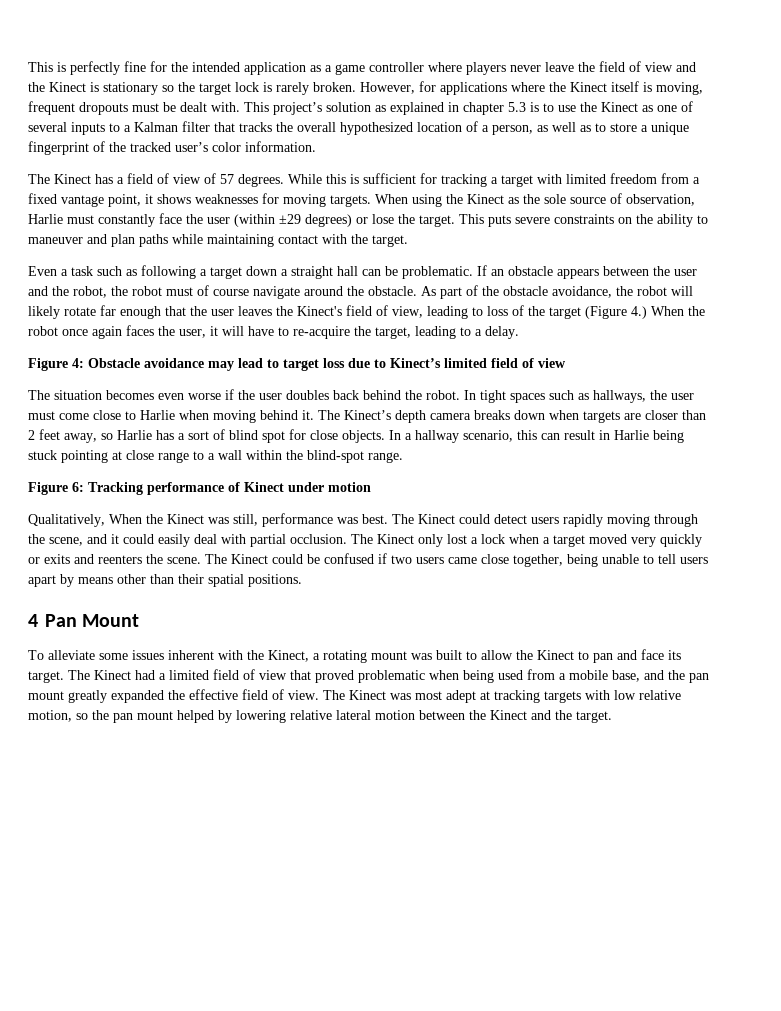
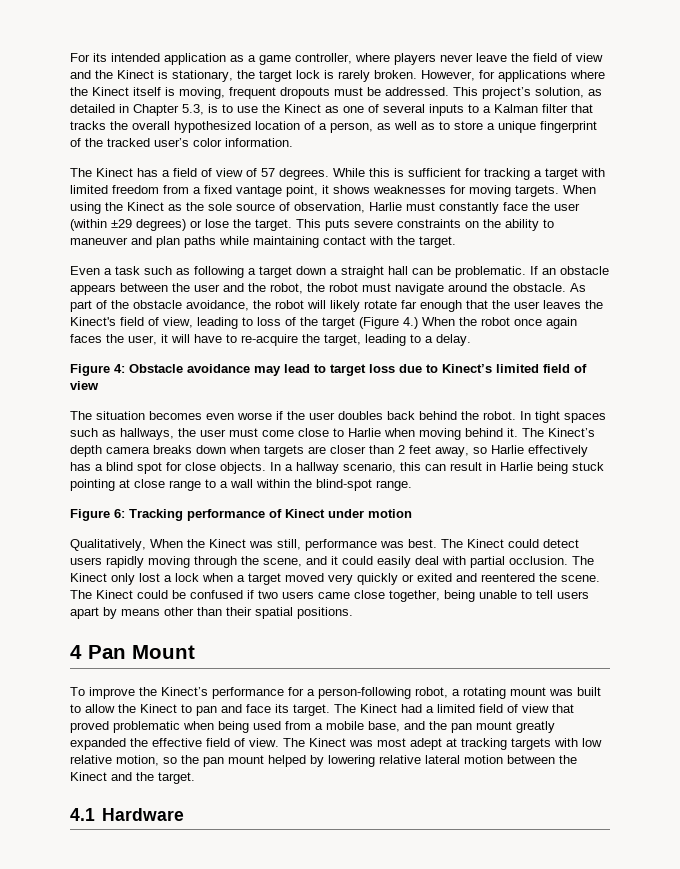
- This is perfectly fine for the intended application as a game controller where players never leave the field of view and the Kinect is stationary so the target lock is rarely broken.
+ For its intended application as a game controller, where players never leave the field of view and the Kinect is stationary, the target lock is rarely broken.
- However, for applications where the Kinect itself is moving, frequent dropouts must be dealt with. This project’s solution as explained in chapter 5.3 is to use the Kinect as one of several inputs to a Kalman filter that tracks the overall hypothesized location of a person, as well as to store a unique fingerprint of the tracked user’s color information.
+ However, for applications where the Kinect itself is moving, frequent dropouts must be addressed. This project’s solution, as detailed in Chapter 5.3, is to use the Kinect as one of several inputs to a Kalman filter that tracks the overall hypothesized location of a person, as well as to store a unique fingerprint of the tracked user’s color information.
- If an obstacle appears between the user and the robot, the robot must of course navigate around the obstacle.
+ If an obstacle appears between the user and the robot, the robot must navigate around the obstacle.
- The Kinect’s depth camera breaks down when targets are closer than 2 feet away, so Harlie has a sort of blind spot for close objects.
+ The Kinect’s depth camera breaks down when targets are closer than 2 feet away, so Harlie effectively has a blind spot for close objects.
- The Kinect only lost a lock when a target moved very quickly or exits and reenters the scene.
+ The Kinect only lost a lock when a target moved very quickly or exited and reentered the scene.
- To alleviate some issues inherent with the Kinect, a rotating mount was built to allow the Kinect to pan and face its target.
+ To improve the Kinect’s performance for a person-following robot, a rotating mount was built to allow the Kinect to pan and face its target.
+ 4.1 Hardware

